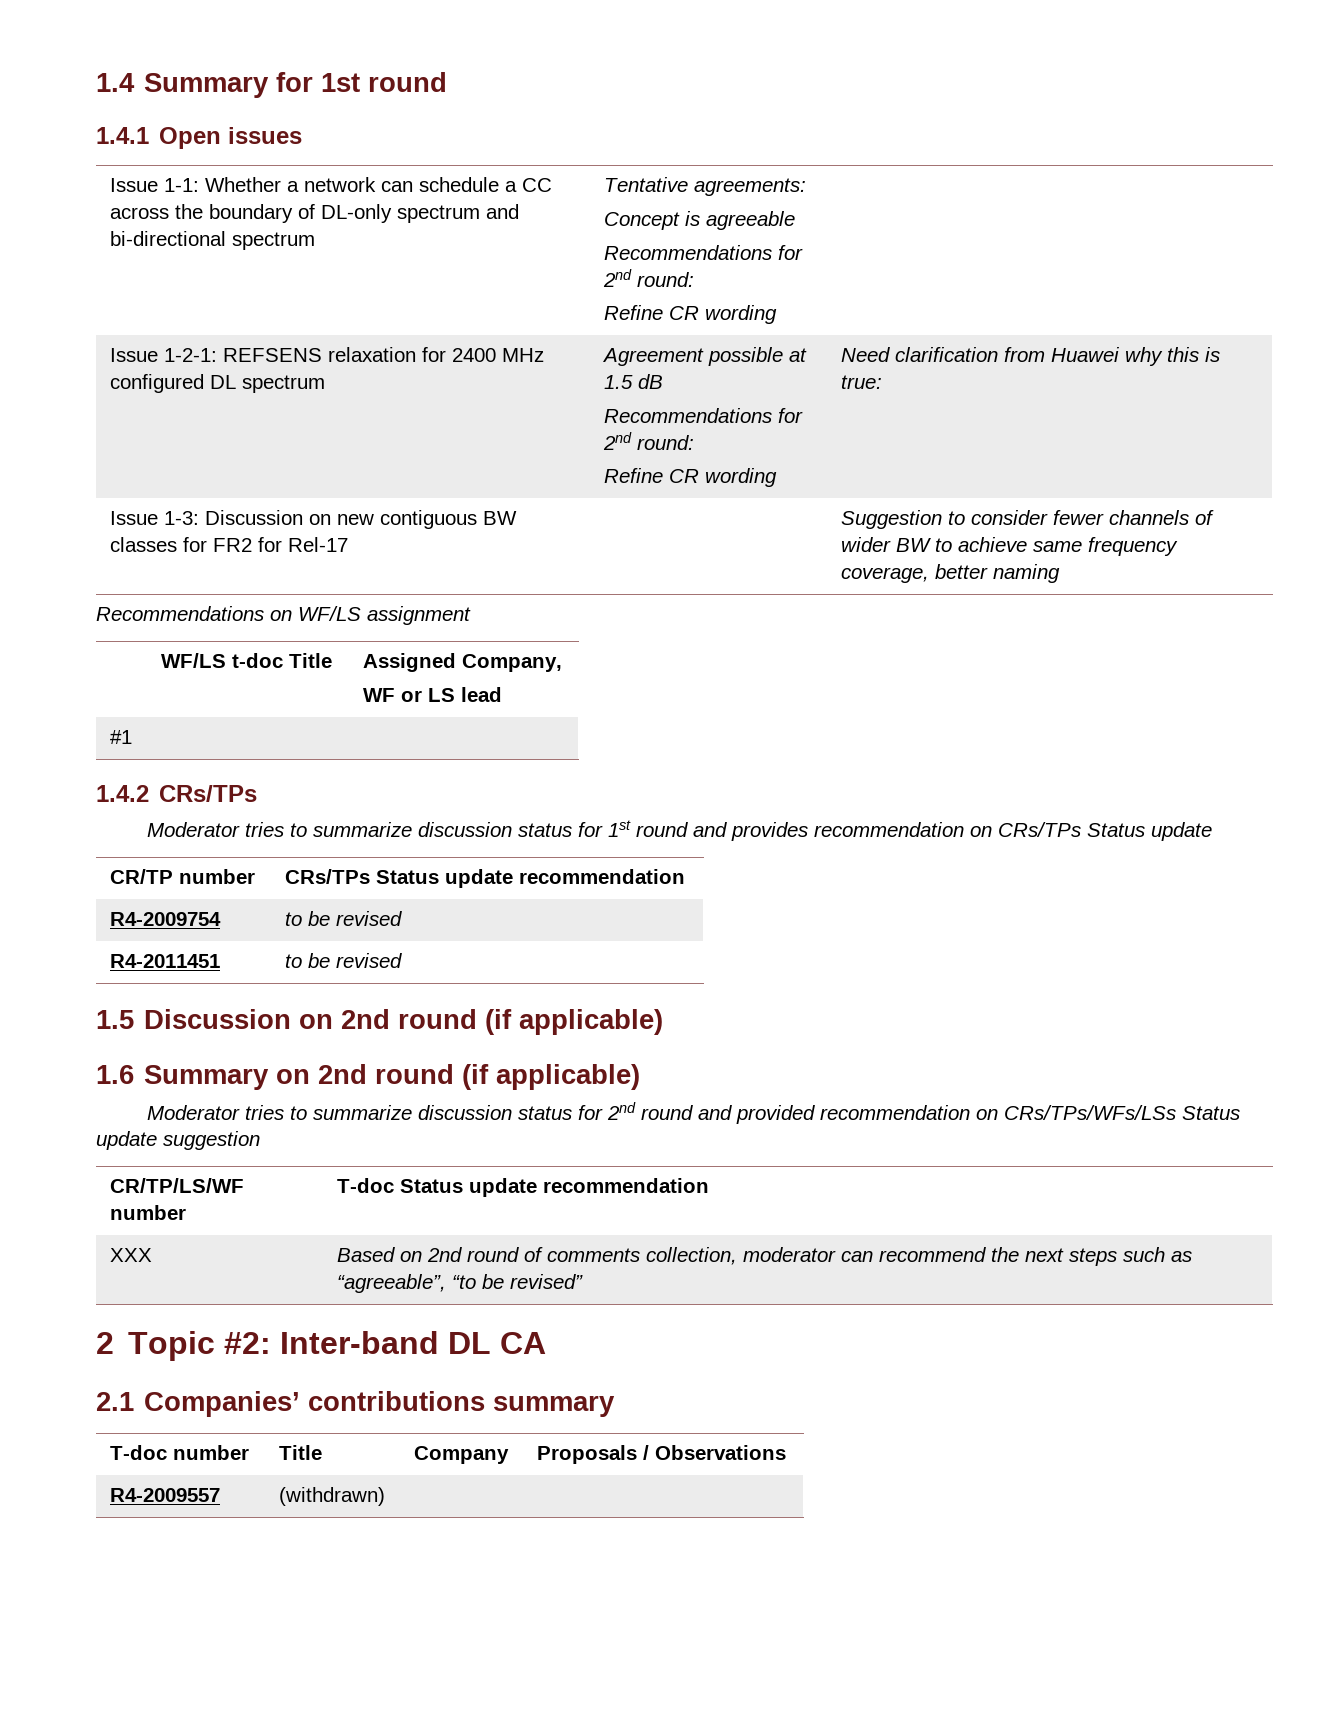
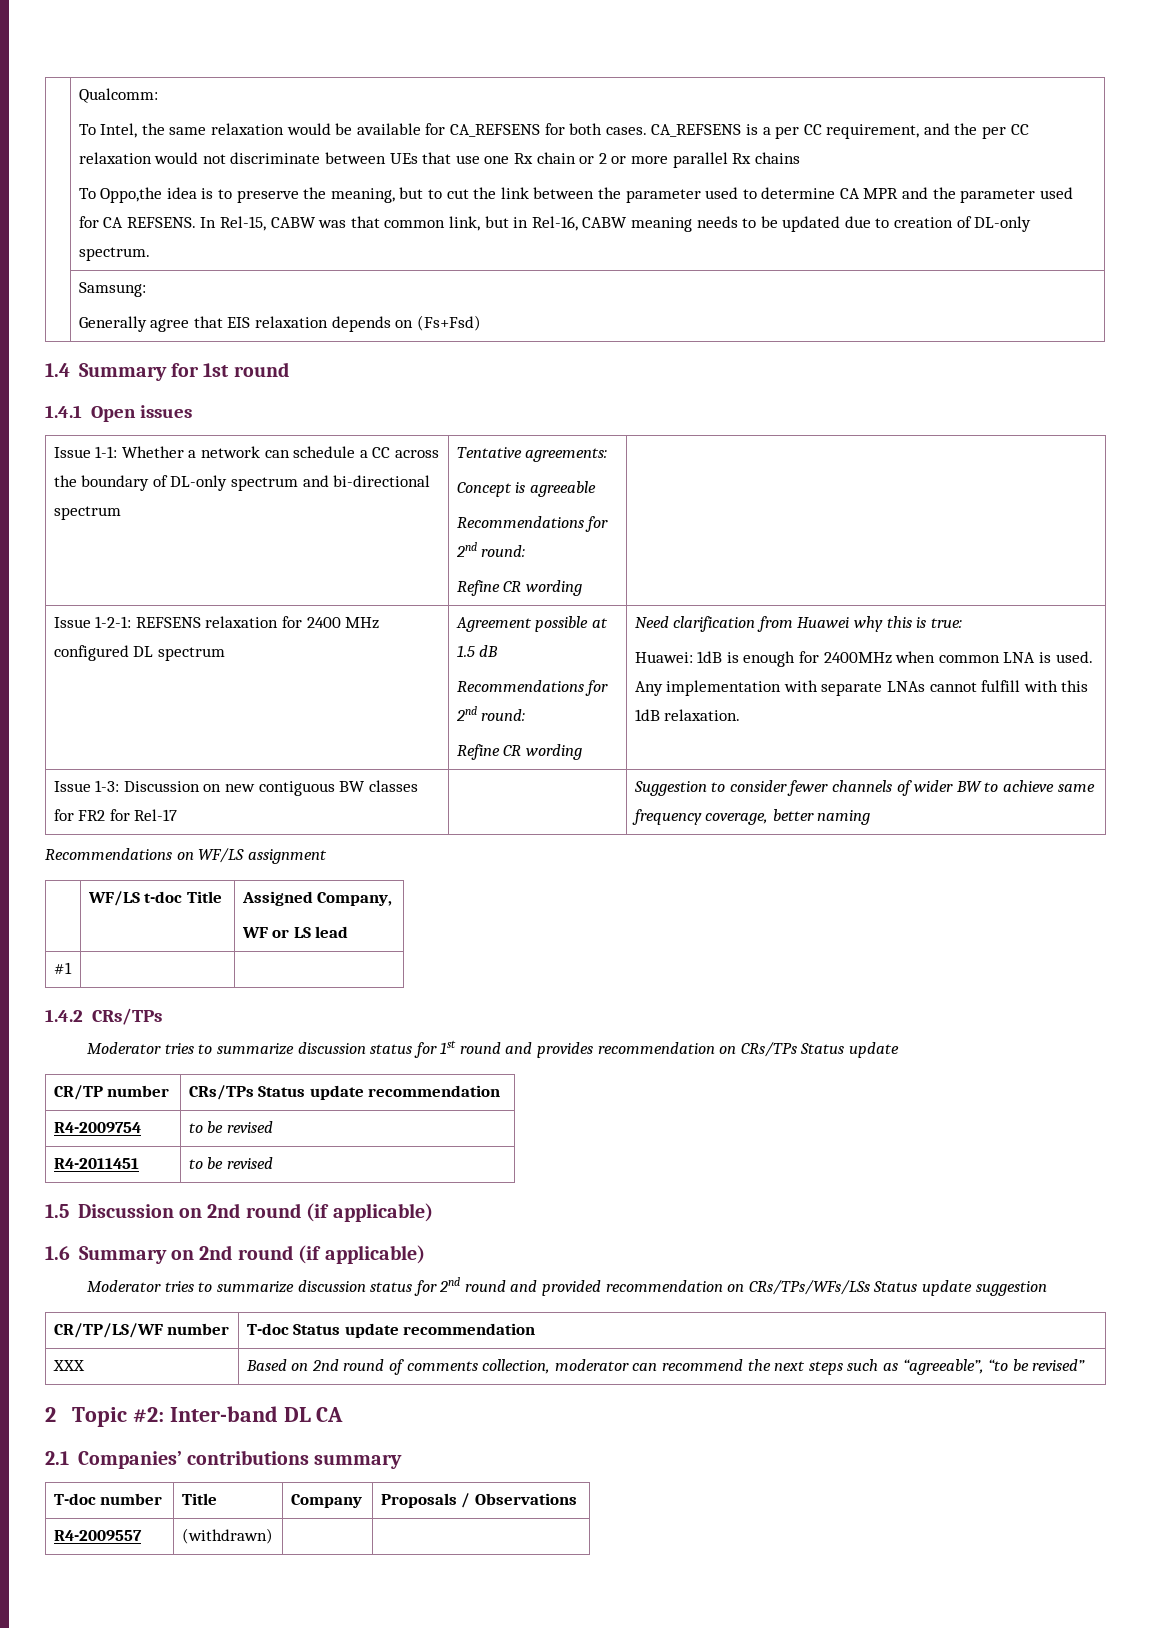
+ Qualcomm:
+ To Intel, the same relaxation would be available for CA_REFSENS for both cases. CA_REFSENS is a per CC requirement, and the per CC relaxation would not discriminate between UEs that use one Rx chain or 2 or more parallel Rx chains
+ To Oppo,the idea is to preserve the meaning, but to cut the link between the parameter used to determine CA MPR and the parameter used for CA REFSENS. In Rel-15, CABW was that common link, but in Rel-16, CABW meaning needs to be updated due to creation of DL-only spectrum.
+ | Samsung:
+ Generally agree that EIS relaxation depends on (Fs+Fsd)
+ Huawei: 1dB is enough for 2400MHz when common LNA is used. Any implementation with separate LNAs cannot fulfill with this 1dB relaxation.

